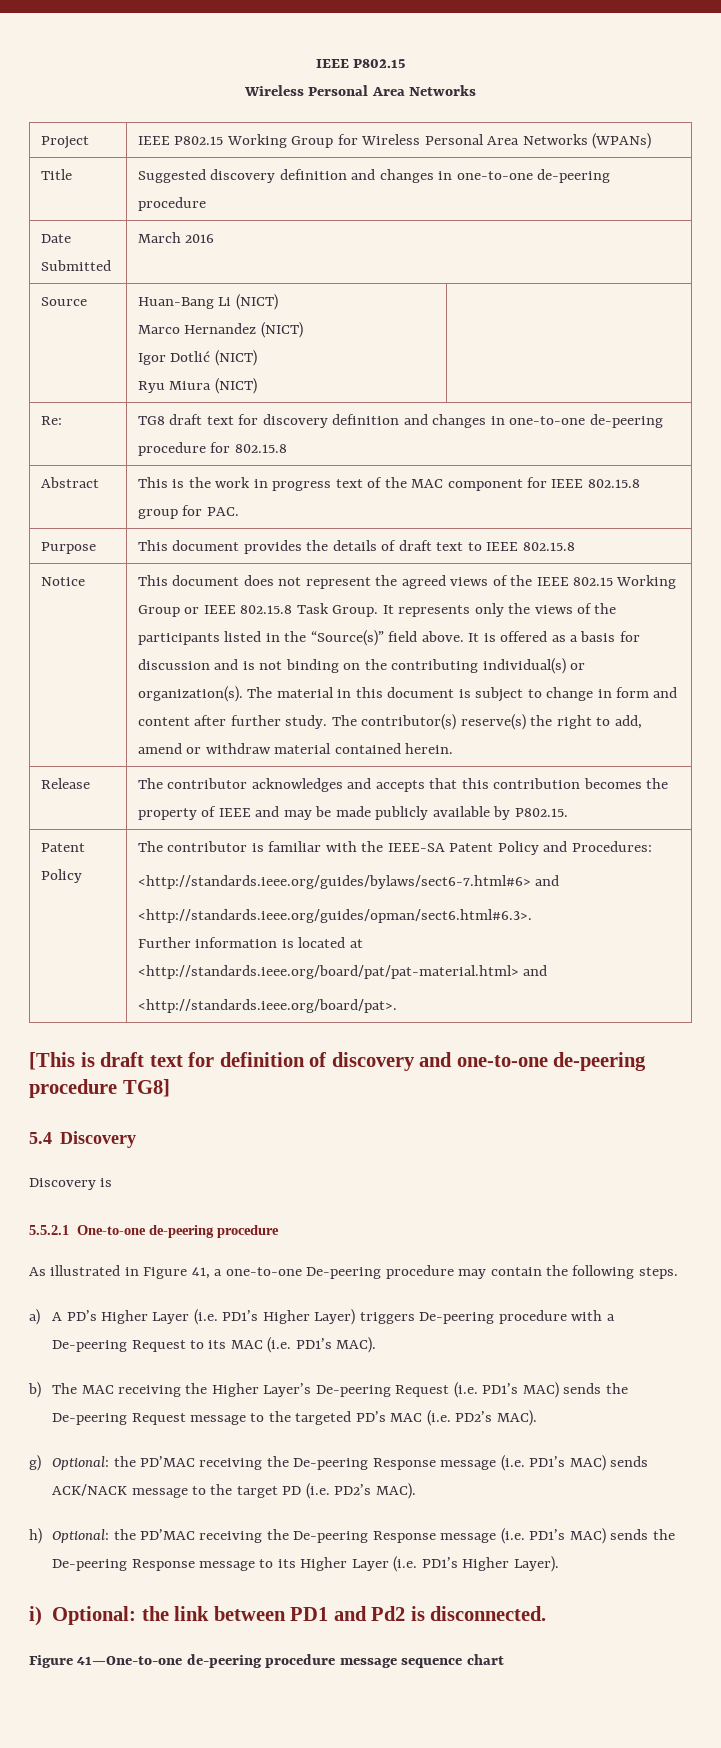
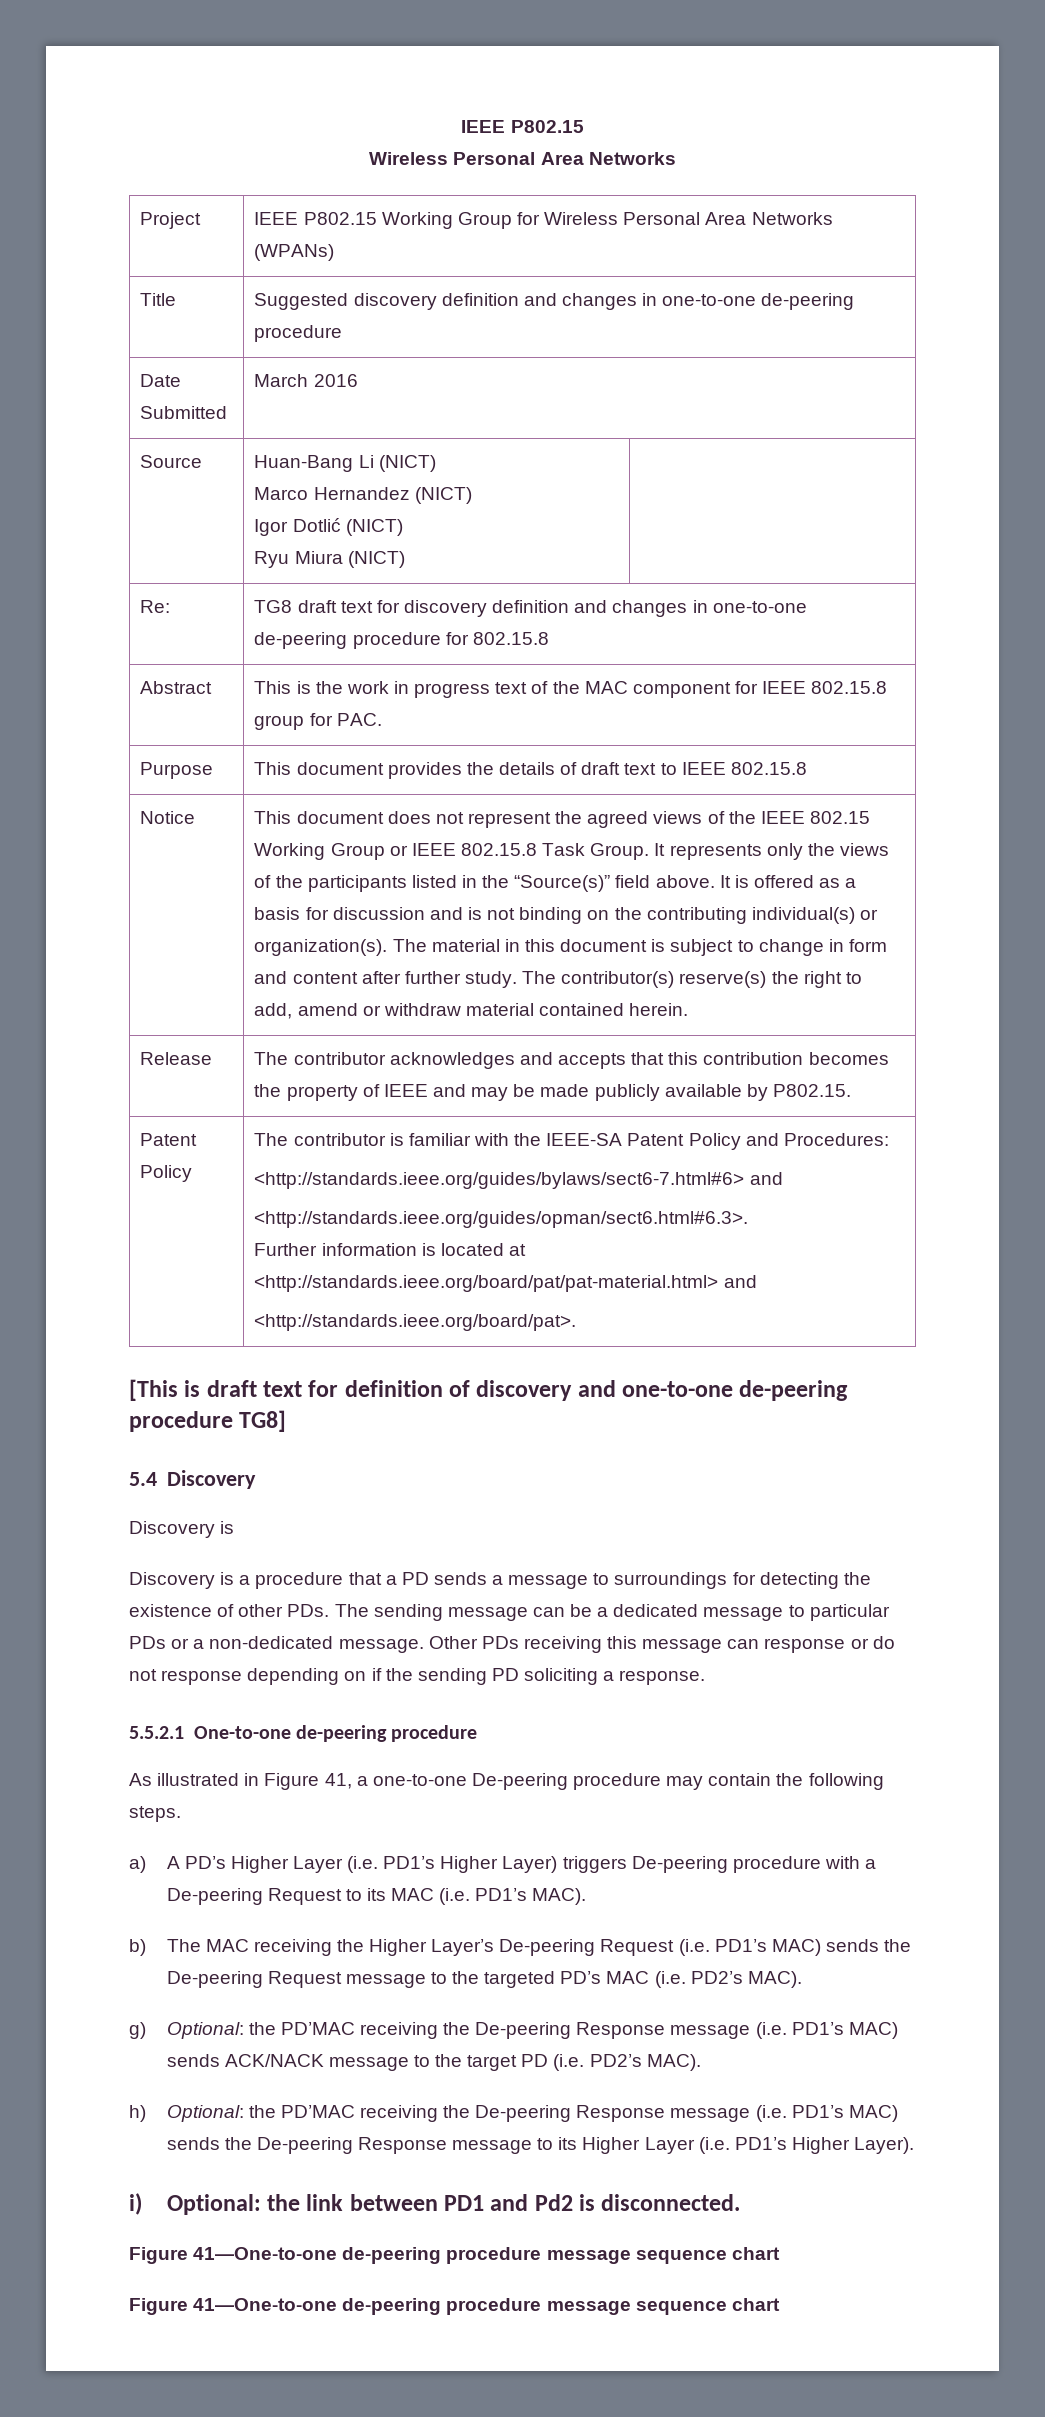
+ Discovery is a procedure that a PD sends a message to surroundings for detecting the existence of other PDs. The sending message can be a dedicated message to particular PDs or a non-dedicated message. Other PDs receiving this message can response or do not response depending on if the sending PD soliciting a response.
  i) Optional: the link between PD1 and Pd2 is disconnected.
+ Figure 41—One-to-one de-peering procedure message sequence chart

